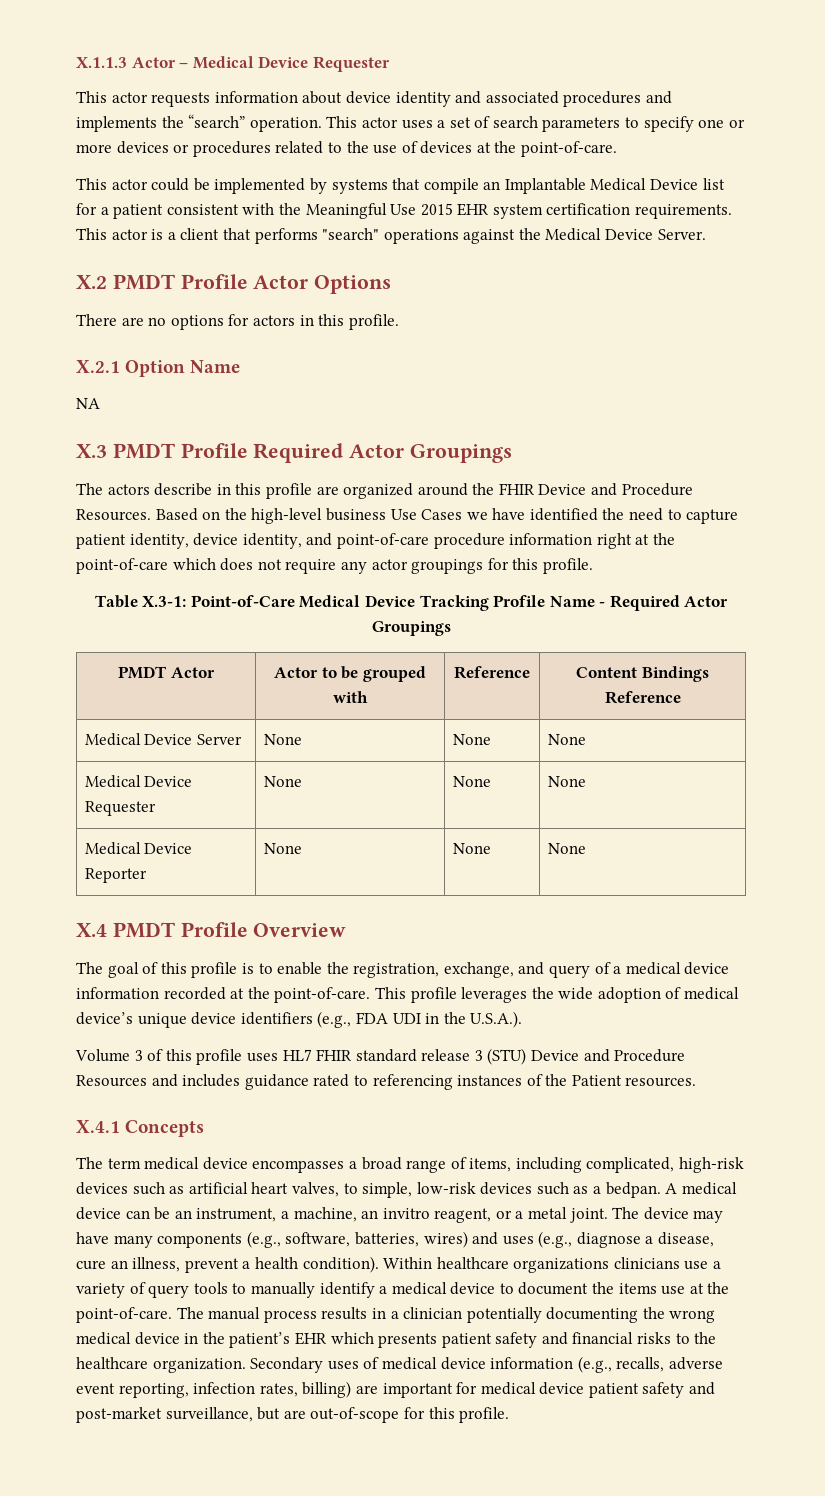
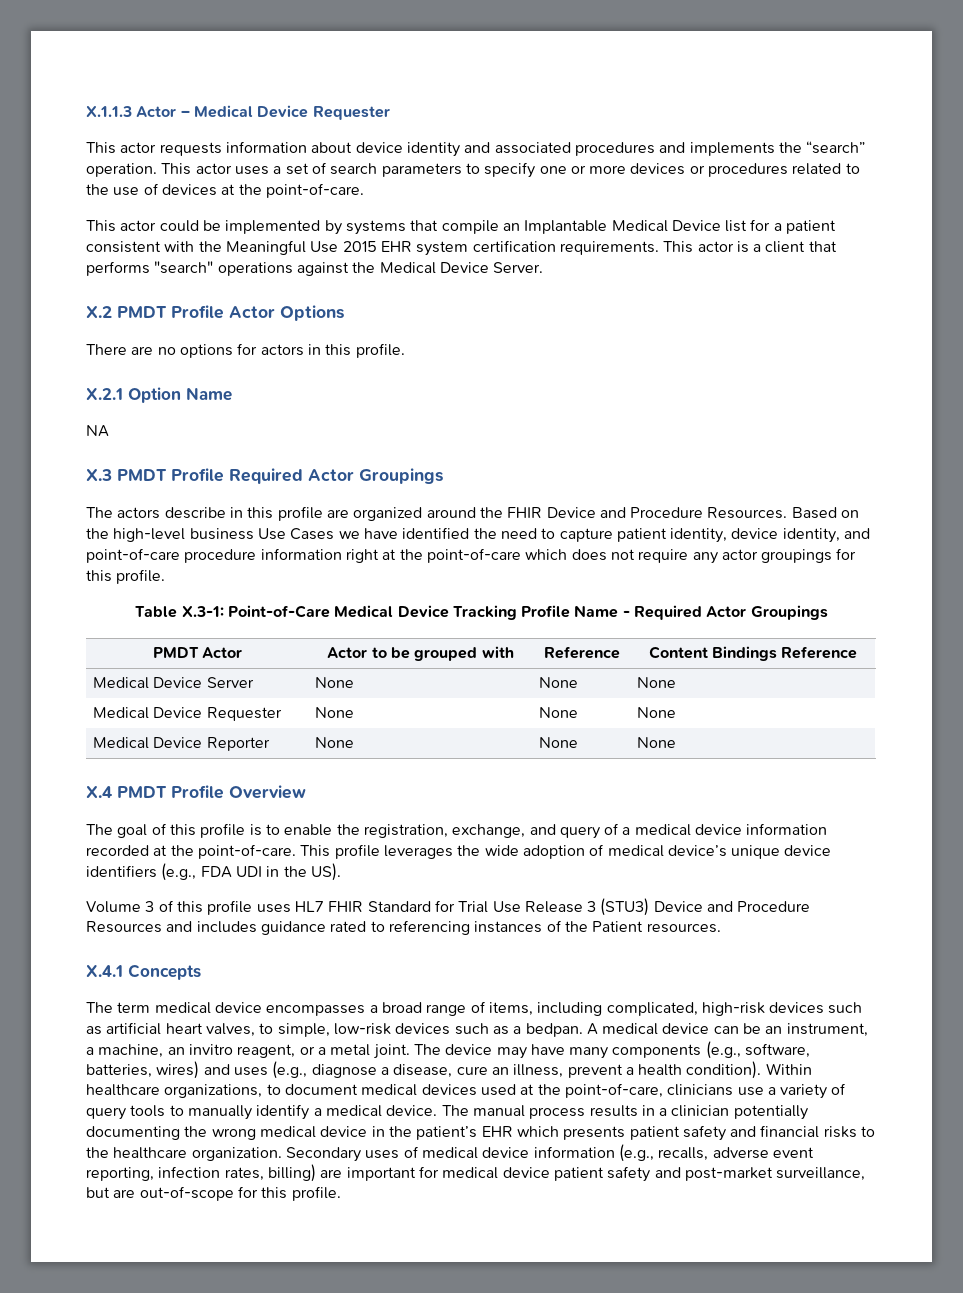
- This profile leverages the wide adoption of medical device’s unique device identifiers (e.g., FDA UDI in the U.S.A.).
+ This profile leverages the wide adoption of medical device’s unique device identifiers (e.g., FDA UDI in the US).
- Volume 3 of this profile uses HL7 FHIR standard release 3 (STU) Device and Procedure Resources and includes guidance rated to referencing instances of the Patient resources.
+ Volume 3 of this profile uses HL7 FHIR Standard for Trial Use Release 3 (STU3) Device and Procedure Resources and includes guidance rated to referencing instances of the Patient resources.
- Within healthcare organizations clinicians use a variety of query tools to manually identify a medical device to document the items use at the point-of-care.
+ Within healthcare organizations, to document medical devices used at the point-of-care, clinicians use a variety of query tools to manually identify a medical device.

